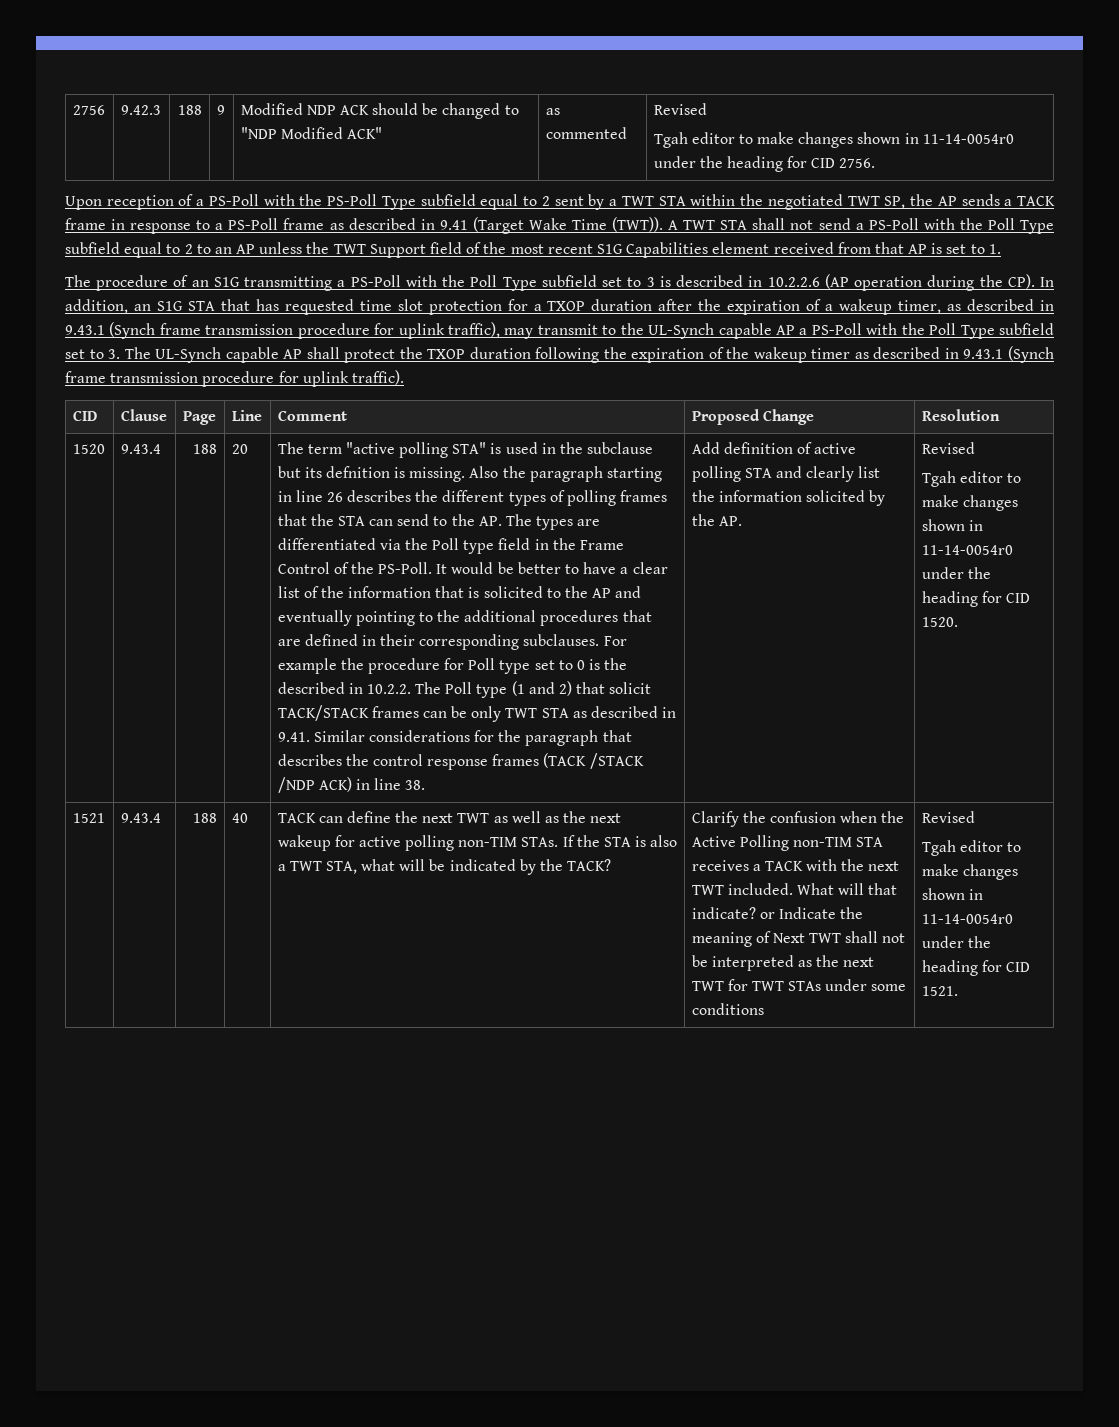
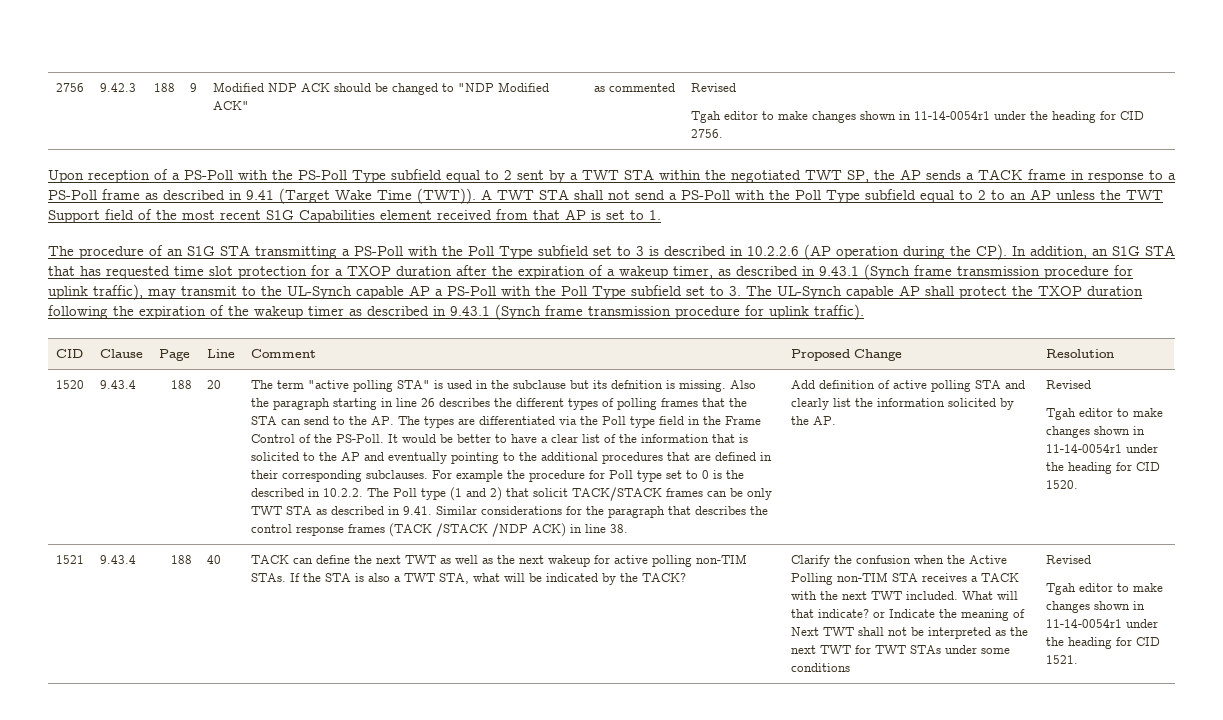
  2756 | 9.42.3 | 188 | 9 | Modified NDP ACK should be changed to "NDP Modified ACK" | as commented | Revised
- Tgah editor to make changes shown in 11-14-0054r0 under the heading for CID 2756.
+ Tgah editor to make changes shown in 11-14-0054r1 under the heading for CID 2756.
- The procedure of an S1G transmitting a PS-Poll with the Poll Type subfield set to 3 is described in 10.2.2.6 (AP operation during the CP). In addition, an S1G STA that has requested time slot protection for a TXOP duration after the expiration of a wakeup timer, as described in 9.43.1 (Synch frame transmission procedure for uplink traffic), may transmit to the UL-Synch capable AP a PS-Poll with the Poll Type subfield set to 3. The UL-Synch capable AP shall protect the TXOP duration following the expiration of the wakeup timer as described in 9.43.1 (Synch frame transmission procedure for uplink traffic).
+ The procedure of an S1G STA transmitting a PS-Poll with the Poll Type subfield set to 3 is described in 10.2.2.6 (AP operation during the CP). In addition, an S1G STA that has requested time slot protection for a TXOP duration after the expiration of a wakeup timer, as described in 9.43.1 (Synch frame transmission procedure for uplink traffic), may transmit to the UL-Synch capable AP a PS-Poll with the Poll Type subfield set to 3. The UL-Synch capable AP shall protect the TXOP duration following the expiration of the wakeup timer as described in 9.43.1 (Synch frame transmission procedure for uplink traffic).
- Tgah editor to make changes shown in 11-14-0054r0 under the heading for CID 1520.
+ Tgah editor to make changes shown in 11-14-0054r1 under the heading for CID 1520.
- Tgah editor to make changes shown in 11-14-0054r0 under the heading for CID 1521.
+ Tgah editor to make changes shown in 11-14-0054r1 under the heading for CID 1521.

